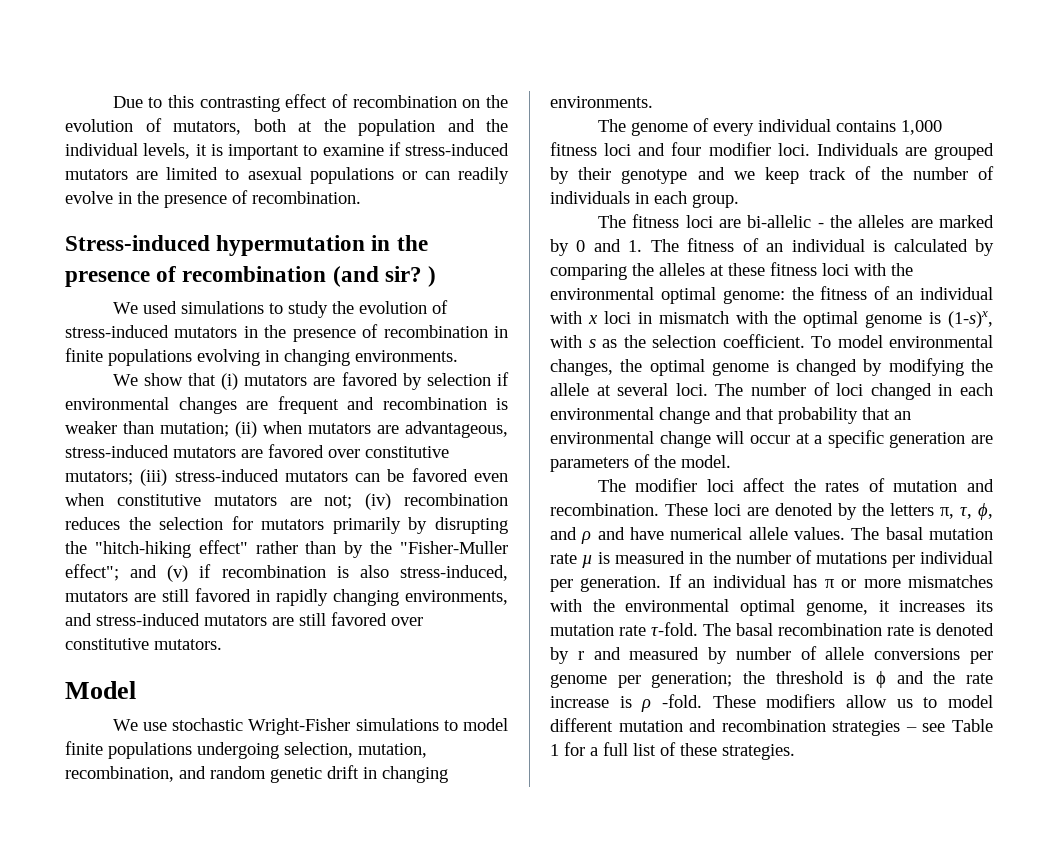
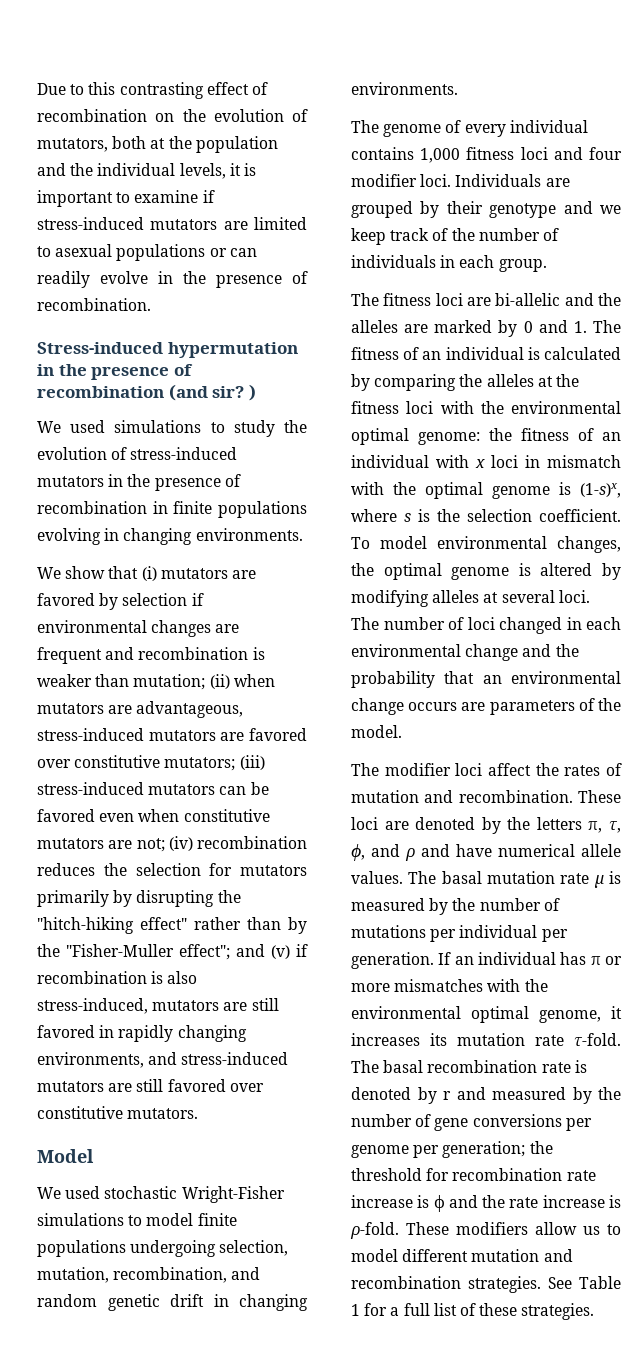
- We use stochastic Wright-Fisher simulations to model finite populations undergoing selection, mutation, recombination, and random genetic drift in changing environments.
+ We used stochastic Wright-Fisher simulations to model finite populations undergoing selection, mutation, recombination, and random genetic drift in changing environments.
- The fitness loci are bi-allelic - the alleles are marked by 0 and 1. The fitness of an individual is calculated by comparing the alleles at these fitness loci with the environmental optimal genome: the fitness of an individual with x loci in mismatch with the optimal genome is (1-s)x, with s as the selection coefficient.
+ The fitness loci are bi-allelic and the alleles are marked by 0 and 1. The fitness of an individual is calculated by comparing the alleles at the fitness loci with the environmental optimal genome: the fitness of an individual with x loci in mismatch with the optimal genome is (1-s)x, where s is the selection coefficient.
- To model environmental changes, the optimal genome is changed by modifying the allele at several loci.
+ To model environmental changes, the optimal genome is altered by modifying alleles at several loci.
- The number of loci changed in each environmental change and that probability that an environmental change will occur at a specific generation are parameters of the model.
+ The number of loci changed in each environmental change and the probability that an environmental change occurs are parameters of the model.
- The basal mutation rate µ is measured in the number of mutations per individual per generation.
+ The basal mutation rate µ is measured by the number of mutations per individual per generation.
- The basal recombination rate is denoted by r and measured by number of allele conversions per genome per generation; the threshold is ϕ and the rate increase is ρ -fold.
+ The basal recombination rate is denoted by r and measured by the number of gene conversions per genome per generation; the threshold for recombination rate increase is ϕ and the rate increase is ρ-fold.
- These modifiers allow us to model different mutation and recombination strategies – see Table 1 for a full list of these strategies.
+ These modifiers allow us to model different mutation and recombination strategies. See Table 1 for a full list of these strategies.

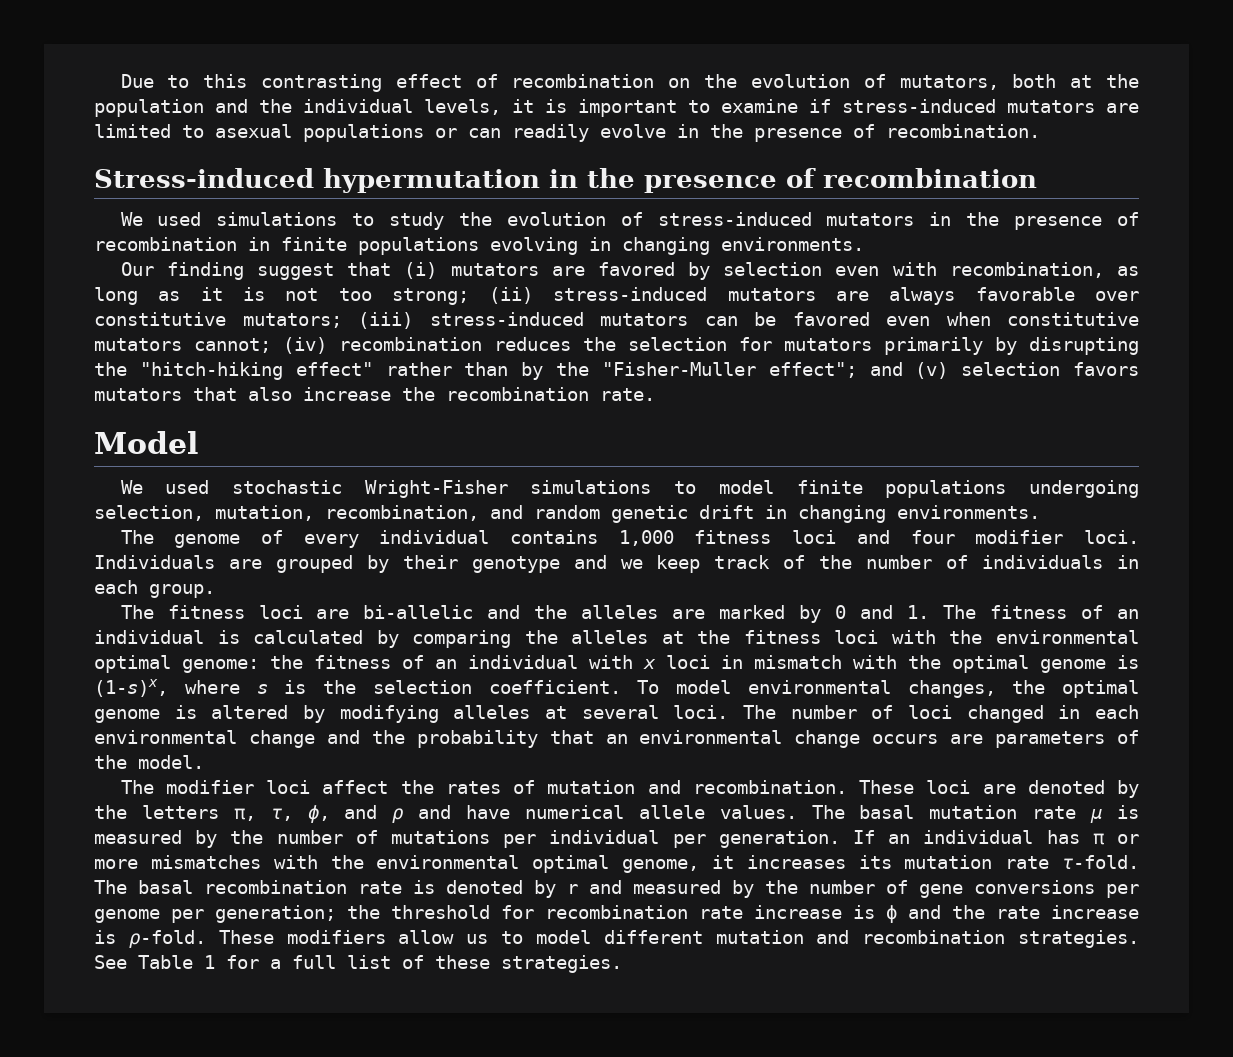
- Stress-induced hypermutation in the presence of recombination (and sir? )
+ Stress-induced hypermutation in the presence of recombination
- We show that (i) mutators are favored by selection if environmental changes are frequent and recombination is weaker than mutation; (ii) when mutators are advantageous, stress-induced mutators are favored over constitutive mutators; (iii) stress-induced mutators can be favored even when constitutive mutators are not; (iv) recombination reduces the selection for mutators primarily by disrupting the "hitch-hiking effect" rather than by the "Fisher-Muller effect"; and (v) if recombination is also stress-induced, mutators are still favored in rapidly changing environments, and stress-induced mutators are still favored over constitutive mutators.
+ Our finding suggest that (i) mutators are favored by selection even with recombination, as long as it is not too strong; (ii) stress-induced mutators are always favorable over constitutive mutators; (iii) stress-induced mutators can be favored even when constitutive mutators cannot; (iv) recombination reduces the selection for mutators primarily by disrupting the "hitch-hiking effect" rather than by the "Fisher-Muller effect"; and (v) selection favors mutators that also increase the recombination rate.

